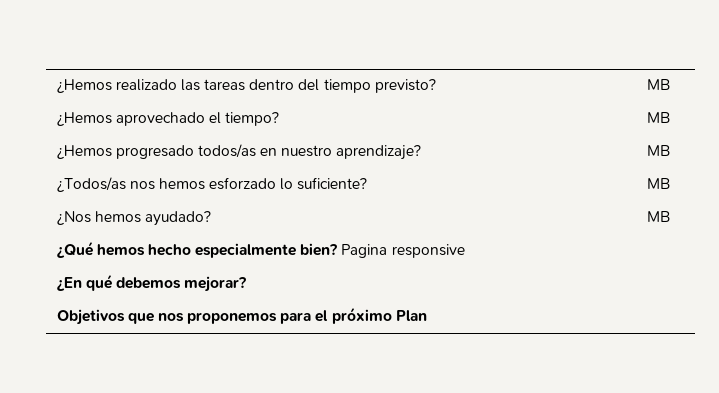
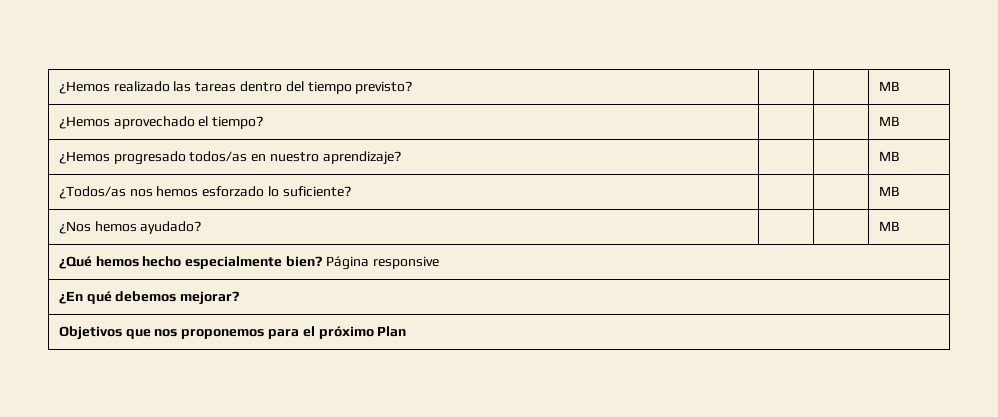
- ¿Qué hemos hecho especialmente bien? Pagina responsive
+ ¿Qué hemos hecho especialmente bien? Página responsive

